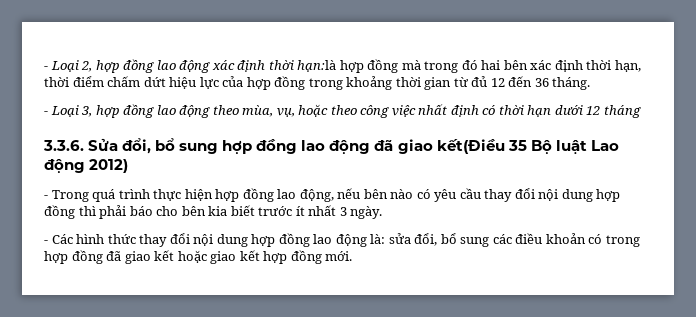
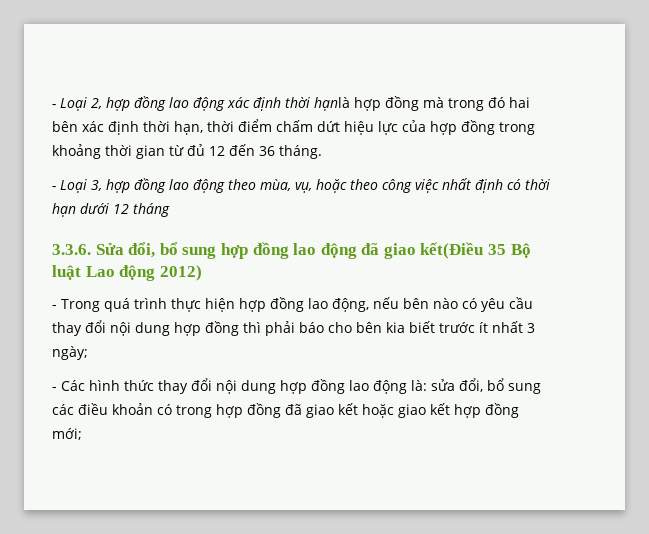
- - Loại 2, hợp đồng lao động xác định thời hạn:là hợp đồng mà trong đó hai bên xác định thời hạn, thời điểm chấm dứt hiệu lực của hợp đồng trong khoảng thời gian từ đủ 12 đến 36 tháng.
+ - Loại 2, hợp đồng lao động xác định thời hạnlà hợp đồng mà trong đó hai bên xác định thời hạn, thời điểm chấm dứt hiệu lực của hợp đồng trong khoảng thời gian từ đủ 12 đến 36 tháng.
- - Trong quá trình thực hiện hợp đồng lao động, nếu bên nào có yêu cầu thay đổi nội dung hợp đồng thì phải báo cho bên kia biết trước ít nhất 3 ngày.
+ - Trong quá trình thực hiện hợp đồng lao động, nếu bên nào có yêu cầu thay đổi nội dung hợp đồng thì phải báo cho bên kia biết trước ít nhất 3 ngày;
- - Các hình thức thay đổi nội dung hợp đồng lao động là: sửa đổi, bổ sung các điều khoản có trong hợp đồng đã giao kết hoặc giao kết hợp đồng mới.
+ - Các hình thức thay đổi nội dung hợp đồng lao động là: sửa đổi, bổ sung các điều khoản có trong hợp đồng đã giao kết hoặc giao kết hợp đồng mới;

